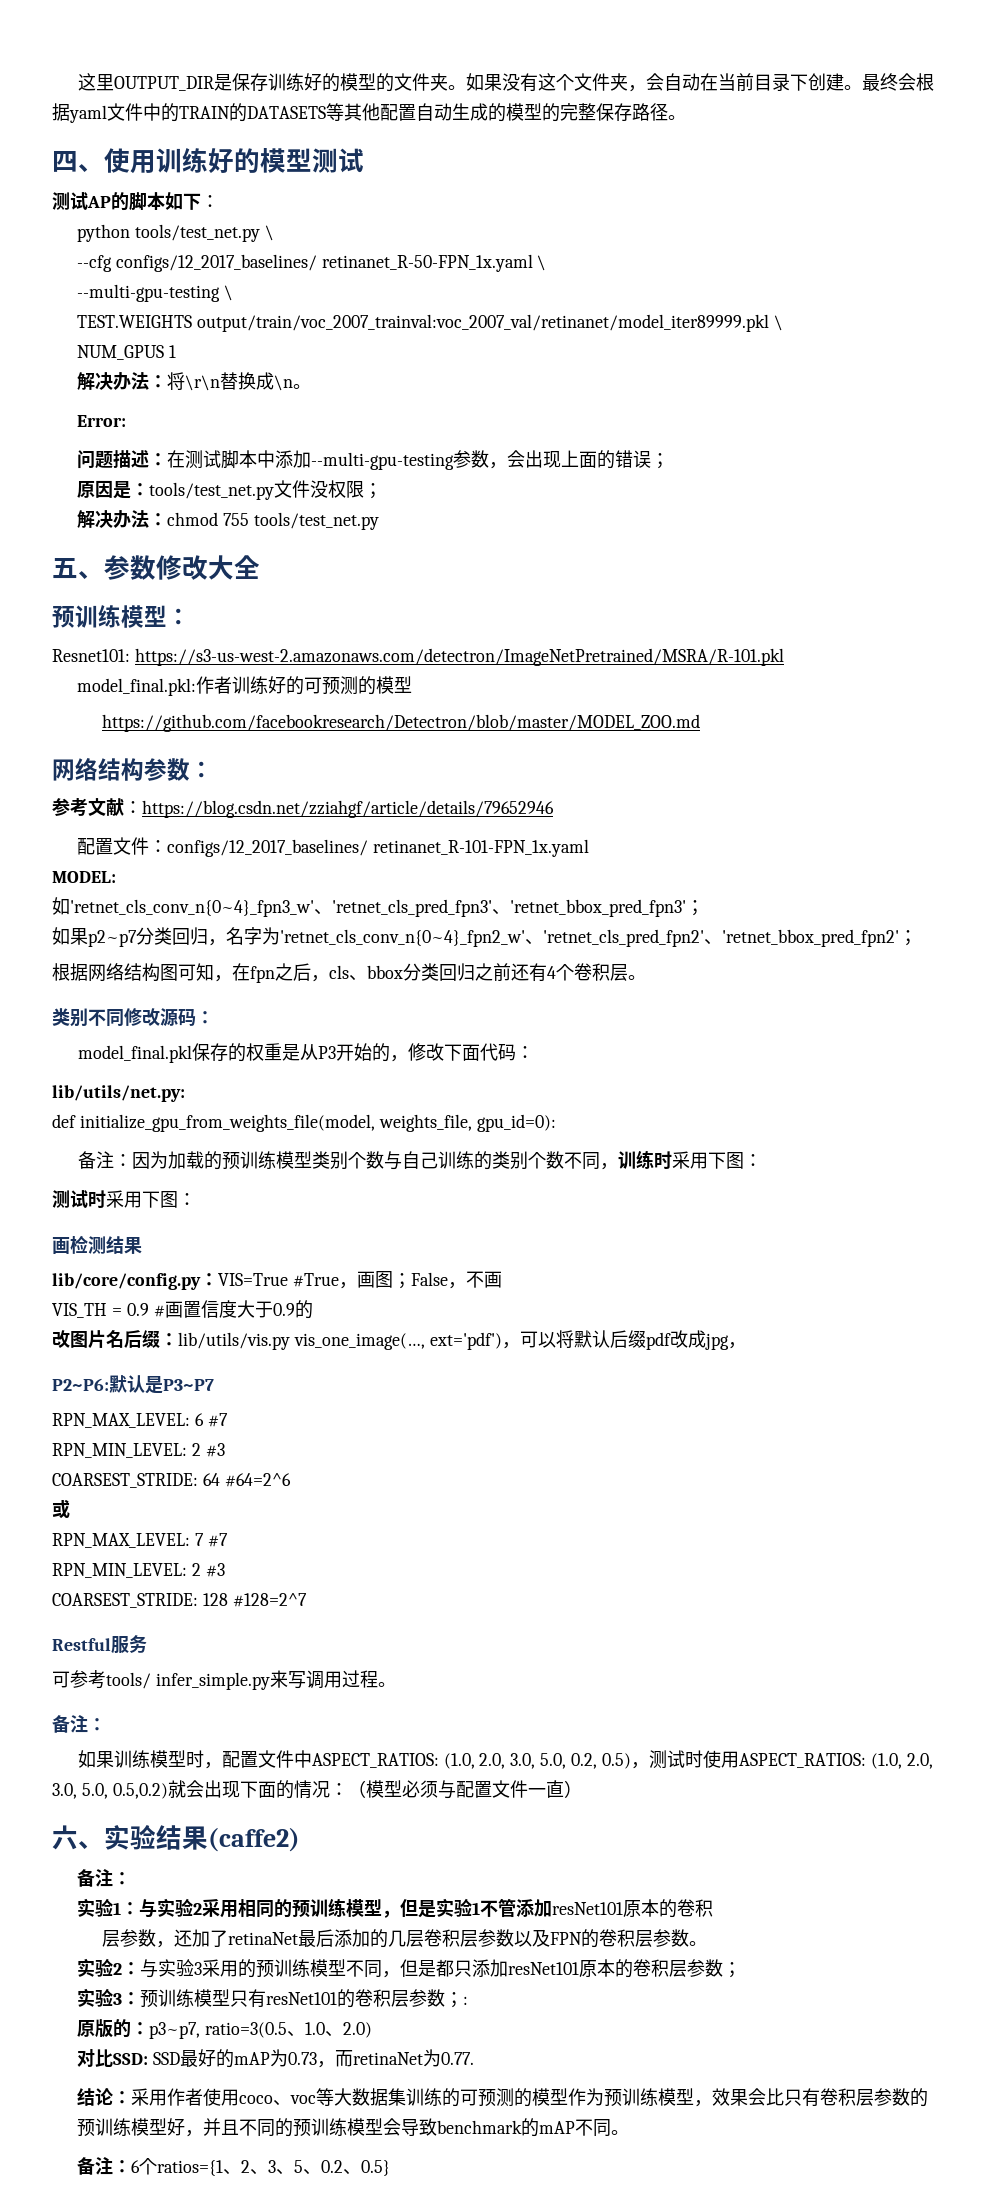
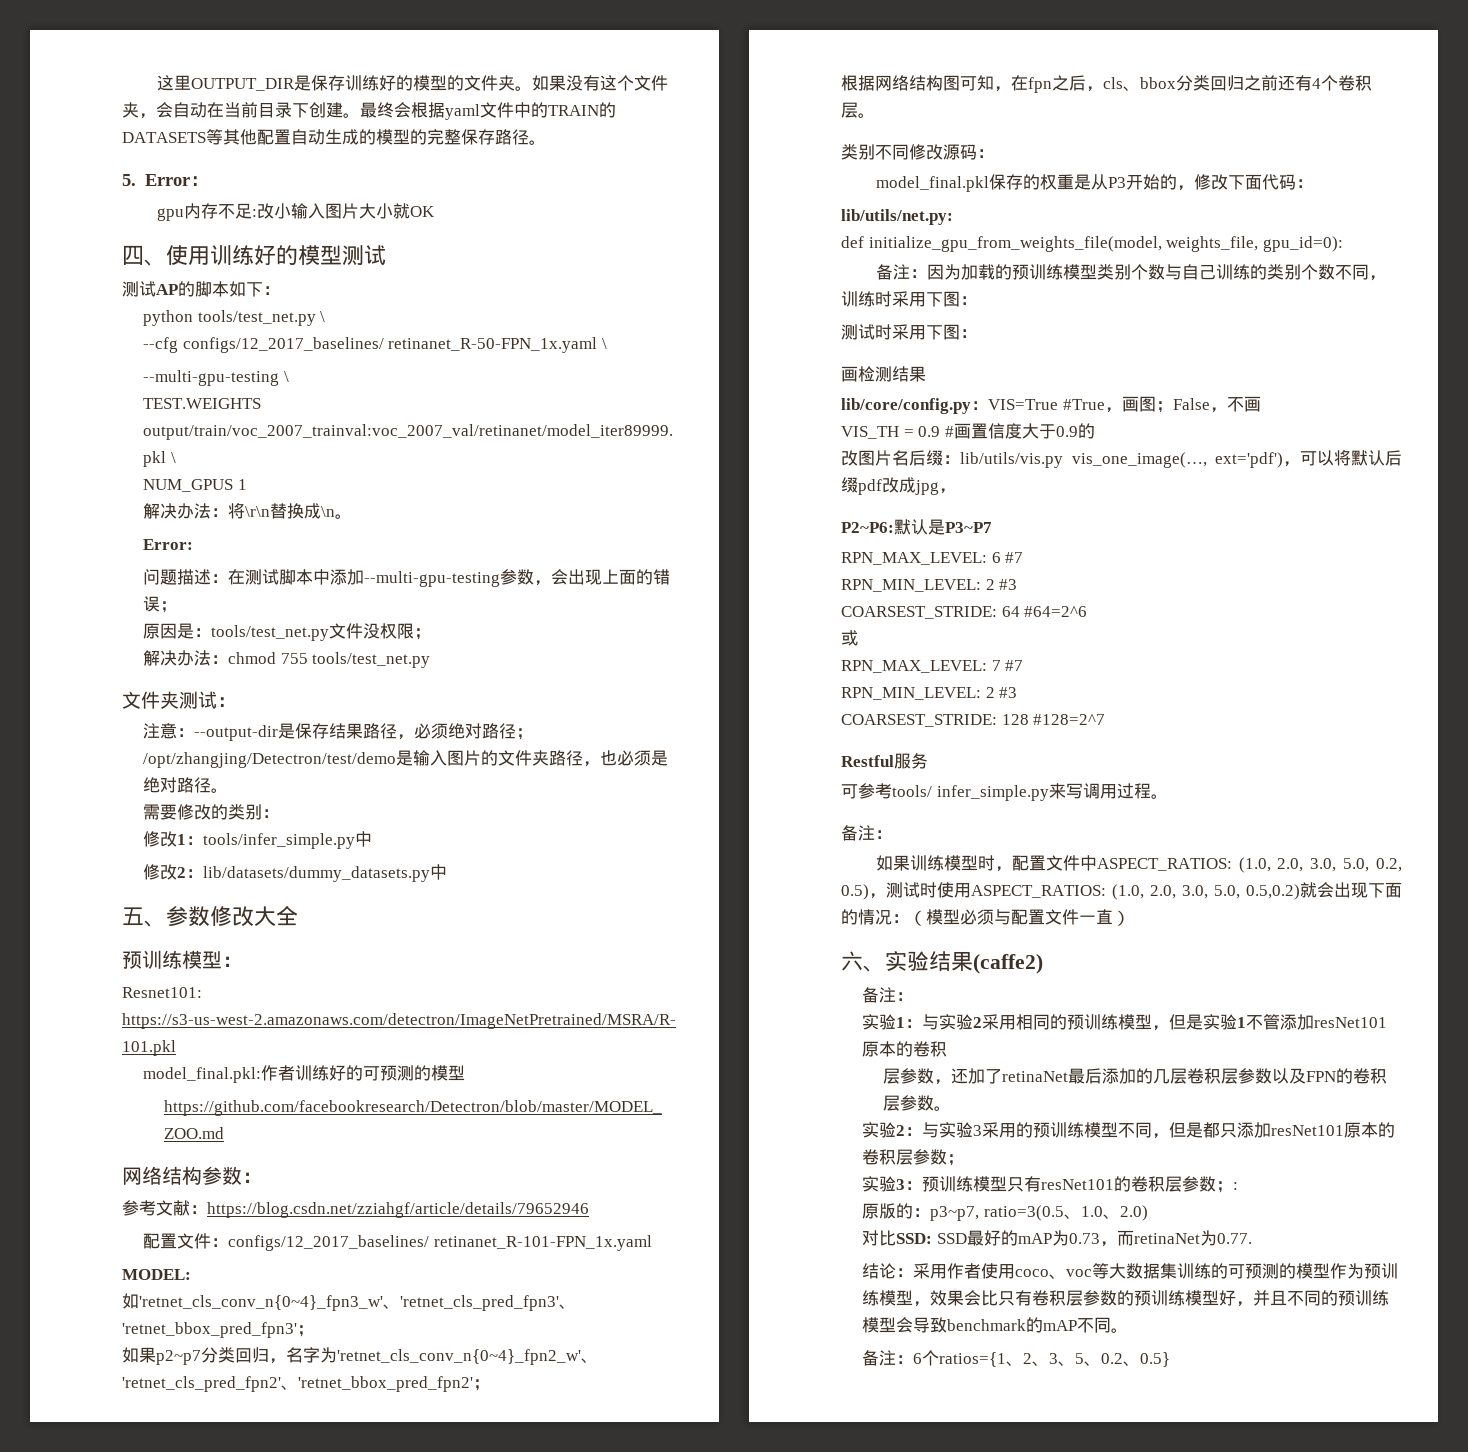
+ 5. Error：
+ gpu内存不足:改小输入图片大小就OK
+ 文件夹测试：
+ 注意：--output-dir是保存结果路径，必须绝对路径；/opt/zhangjing/Detectron/test/demo是输入图片的文件夹路径，也必须是绝对路径。
+ 需要修改的类别：
+ 修改1：tools/infer_simple.py中
+ 修改2：lib/datasets/dummy_datasets.py中

